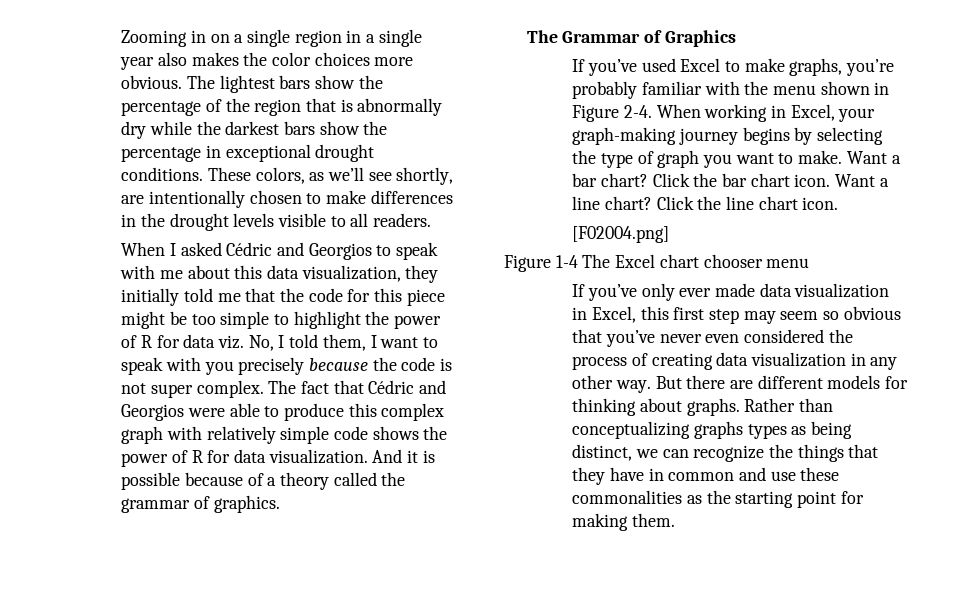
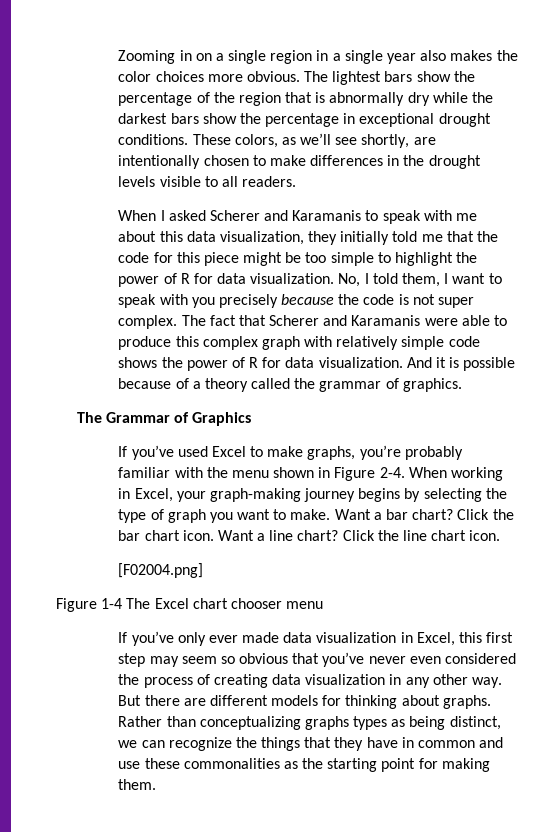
- When I asked Cédric and Georgios to speak with me about this data visualization, they initially told me that the code for this piece might be too simple to highlight the power of R for data viz. No, I told them, I want to speak with you precisely because the code is not super complex.
+ When I asked Scherer and Karamanis to speak with me about this data visualization, they initially told me that the code for this piece might be too simple to highlight the power of R for data visualization. No, I told them, I want to speak with you precisely because the code is not super complex.
- The fact that Cédric and Georgios were able to produce this complex graph with relatively simple code shows the power of R for data visualization.
+ The fact that Scherer and Karamanis were able to produce this complex graph with relatively simple code shows the power of R for data visualization.

